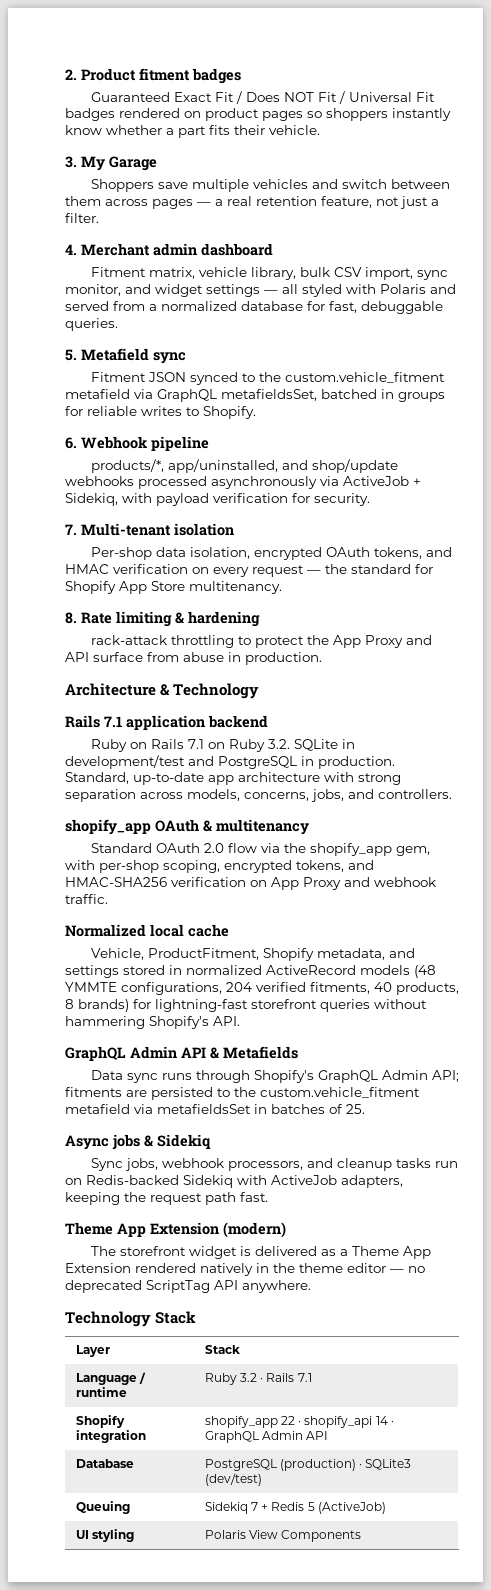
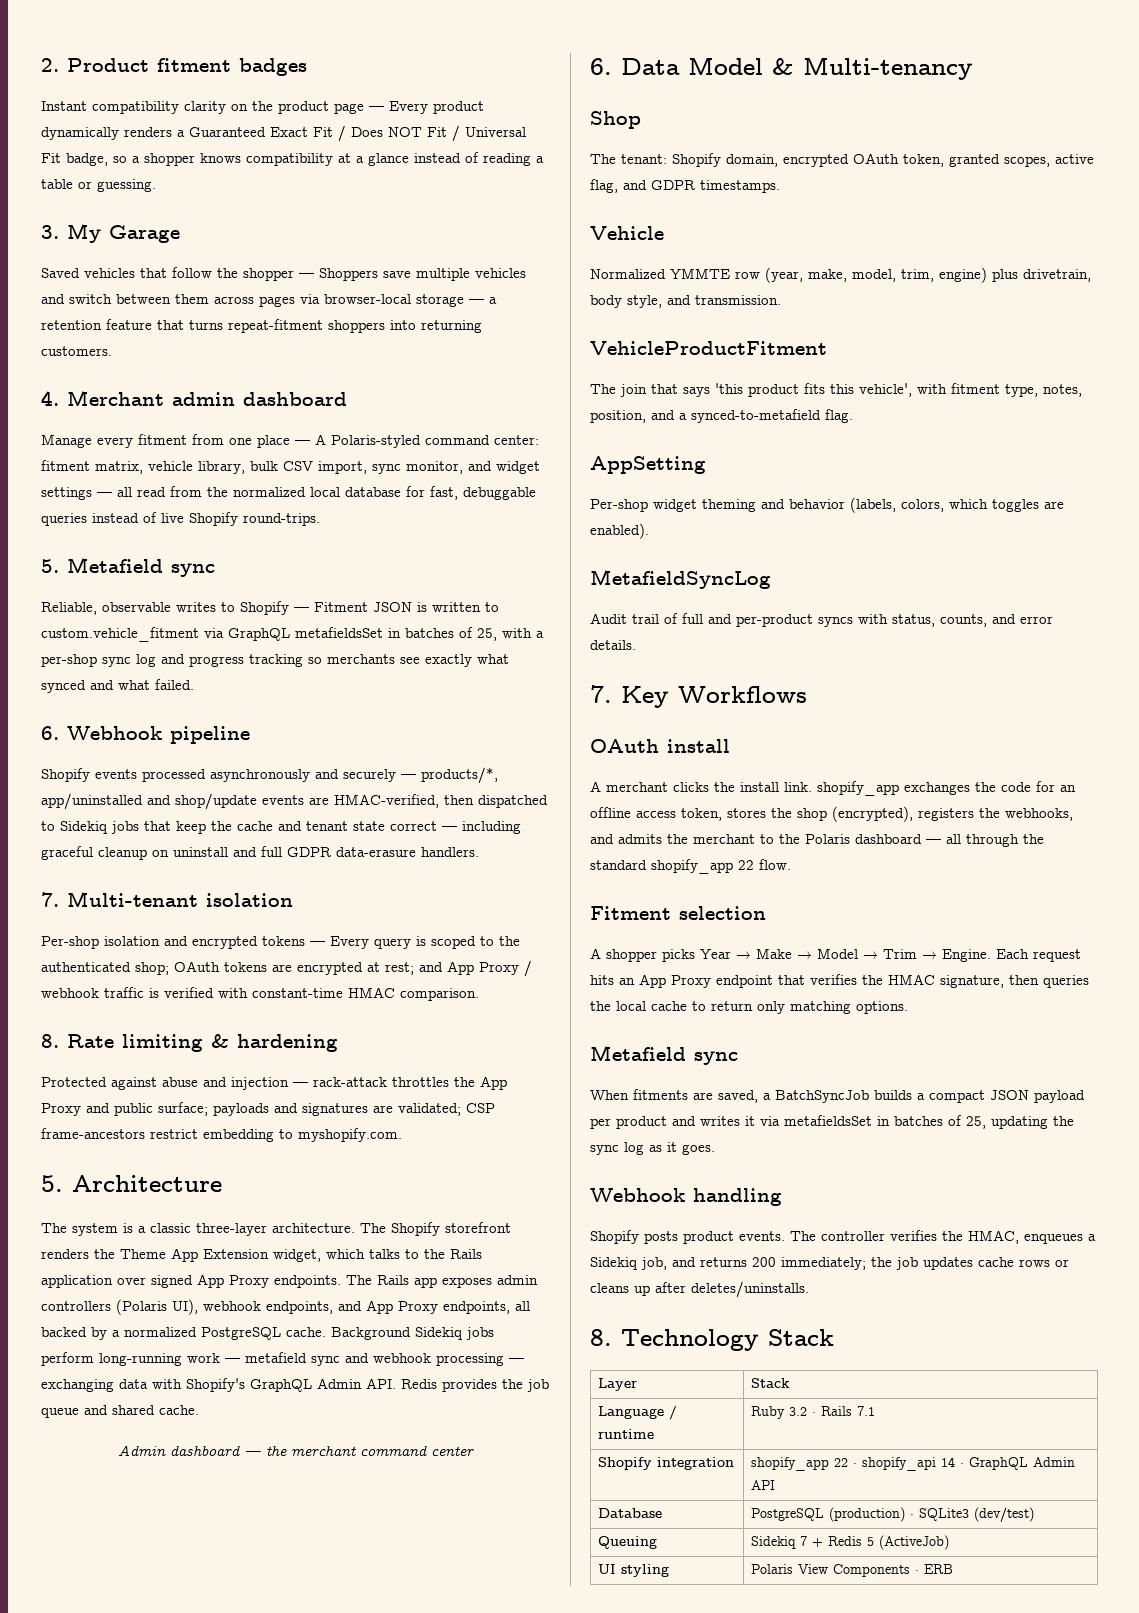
- Guaranteed Exact Fit / Does NOT Fit / Universal Fit badges rendered on product pages so shoppers instantly know whether a part fits their vehicle.
+ Instant compatibility clarity on the product page — Every product dynamically renders a Guaranteed Exact Fit / Does NOT Fit / Universal Fit badge, so a shopper knows compatibility at a glance instead of reading a table or guessing.
  3. My Garage
- Shoppers save multiple vehicles and switch between them across pages — a real retention feature, not just a filter.
+ Saved vehicles that follow the shopper — Shoppers save multiple vehicles and switch between them across pages via browser-local storage — a retention feature that turns repeat-fitment shoppers into returning customers.
  4. Merchant admin dashboard
- Fitment matrix, vehicle library, bulk CSV import, sync monitor, and widget settings — all styled with Polaris and served from a normalized database for fast, debuggable queries.
+ Manage every fitment from one place — A Polaris-styled command center: fitment matrix, vehicle library, bulk CSV import, sync monitor, and widget settings — all read from the normalized local database for fast, debuggable queries instead of live Shopify round-trips.
  5. Metafield sync
- Fitment JSON synced to the custom.vehicle_fitment metafield via GraphQL metafieldsSet, batched in groups for reliable writes to Shopify.
+ Reliable, observable writes to Shopify — Fitment JSON is written to custom.vehicle_fitment via GraphQL metafieldsSet in batches of 25, with a per-shop sync log and progress tracking so merchants see exactly what synced and what failed.
  6. Webhook pipeline
- products/*, app/uninstalled, and shop/update webhooks processed asynchronously via ActiveJob + Sidekiq, with payload verification for security.
+ Shopify events processed asynchronously and securely — products/*, app/uninstalled and shop/update events are HMAC-verified, then dispatched to Sidekiq jobs that keep the cache and tenant state correct — including graceful cleanup on uninstall and full GDPR data-erasure handlers.
  7. Multi-tenant isolation
- Per-shop data isolation, encrypted OAuth tokens, and HMAC verification on every request — the standard for Shopify App Store multitenancy.
+ Per-shop isolation and encrypted tokens — Every query is scoped to the authenticated shop; OAuth tokens are encrypted at rest; and App Proxy / webhook traffic is verified with constant-time HMAC comparison.
- rack-attack throttling to protect the App Proxy and API surface from abuse in production.
- Architecture & Technology
- Rails 7.1 application backend
- Ruby on Rails 7.1 on Ruby 3.2. SQLite in development/test and PostgreSQL in production. Standard, up-to-date app architecture with strong separation across models, concerns, jobs, and controllers.
- shopify_app OAuth & multitenancy
- Standard OAuth 2.0 flow via the shopify_app gem, with per-shop scoping, encrypted tokens, and HMAC-SHA256 verification on App Proxy and webhook traffic.
- Normalized local cache
- Vehicle, ProductFitment, Shopify metadata, and settings stored in normalized ActiveRecord models (48 YMMTE configurations, 204 verified fitments, 40 products, 8 brands) for lightning-fast storefront queries without hammering Shopify's API.
- GraphQL Admin API & Metafields
- Data sync runs through Shopify's GraphQL Admin API; fitments are persisted to the custom.vehicle_fitment metafield via metafieldsSet in batches of 25.
- Async jobs & Sidekiq
- Sync jobs, webhook processors, and cleanup tasks run on Redis-backed Sidekiq with ActiveJob adapters, keeping the request path fast.
- Theme App Extension (modern)
- The storefront widget is delivered as a Theme App Extension rendered natively in the theme editor — no deprecated ScriptTag API anywhere.
- Technology Stack
+ Protected against abuse and injection — rack-attack throttles the App Proxy and public surface; payloads and signatures are validated; CSP frame-ancestors restrict embedding to myshopify.com.
+ 5. Architecture
+ The system is a classic three-layer architecture. The Shopify storefront renders the Theme App Extension widget, which talks to the Rails application over signed App Proxy endpoints. The Rails app exposes admin controllers (Polaris UI), webhook endpoints, and App Proxy endpoints, all backed by a normalized PostgreSQL cache. Background Sidekiq jobs perform long-running work — metafield sync and webhook processing — exchanging data with Shopify's GraphQL Admin API. Redis provides the job queue and shared cache.
+ Admin dashboard — the merchant command center
+ 6. Data Model & Multi-tenancy
+ Shop
+ The tenant: Shopify domain, encrypted OAuth token, granted scopes, active flag, and GDPR timestamps.
+ Vehicle
+ Normalized YMMTE row (year, make, model, trim, engine) plus drivetrain, body style, and transmission.
+ VehicleProductFitment
+ The join that says 'this product fits this vehicle', with fitment type, notes, position, and a synced-to-metafield flag.
+ AppSetting
+ Per-shop widget theming and behavior (labels, colors, which toggles are enabled).
+ MetafieldSyncLog
+ Audit trail of full and per-product syncs with status, counts, and error details.
+ 7. Key Workflows
+ OAuth install
+ A merchant clicks the install link. shopify_app exchanges the code for an offline access token, stores the shop (encrypted), registers the webhooks, and admits the merchant to the Polaris dashboard — all through the standard shopify_app 22 flow.
+ Fitment selection
+ A shopper picks Year → Make → Model → Trim → Engine. Each request hits an App Proxy endpoint that verifies the HMAC signature, then queries the local cache to return only matching options.
+ Metafield sync
+ When fitments are saved, a BatchSyncJob builds a compact JSON payload per product and writes it via metafieldsSet in batches of 25, updating the sync log as it goes.
+ Webhook handling
+ Shopify posts product events. The controller verifies the HMAC, enqueues a Sidekiq job, and returns 200 immediately; the job updates cache rows or cleans up after deletes/uninstalls.
+ 8. Technology Stack
- UI styling | Polaris View Components
+ UI styling | Polaris View Components · ERB

